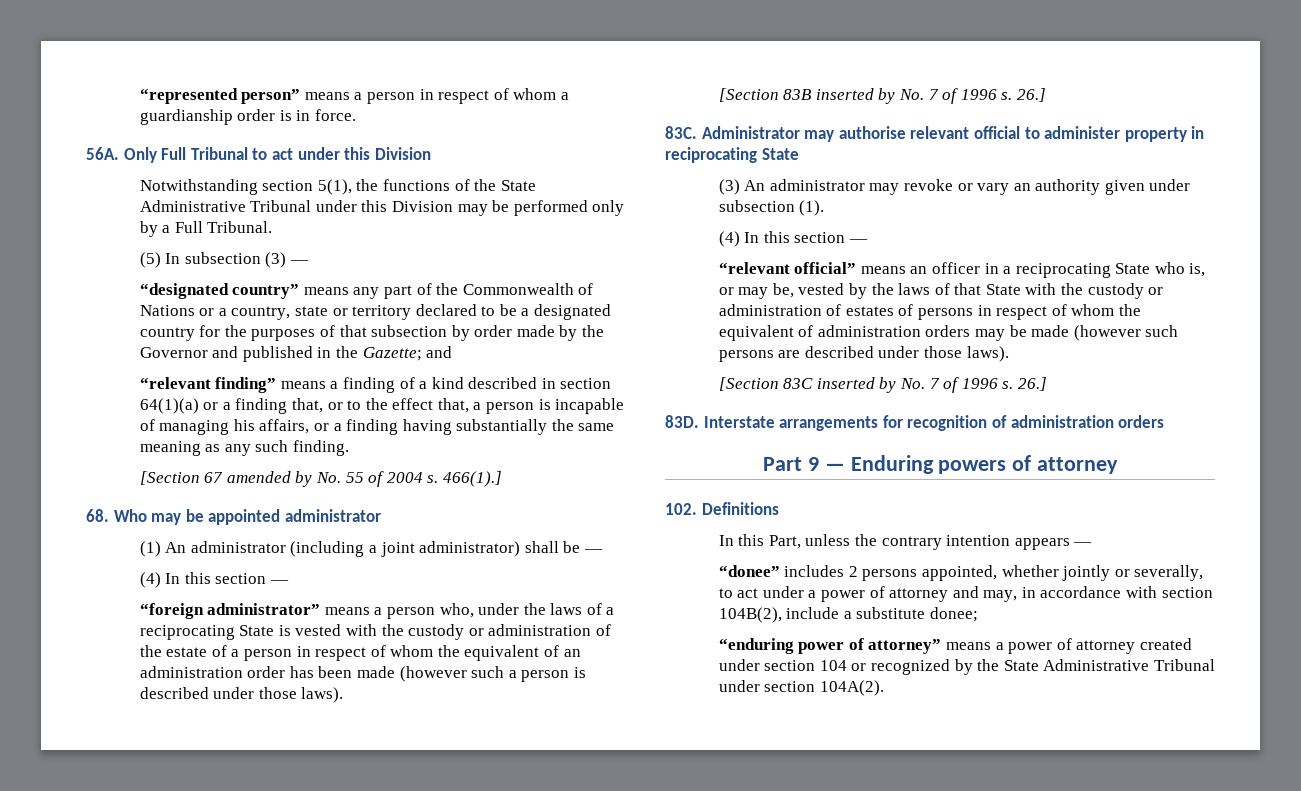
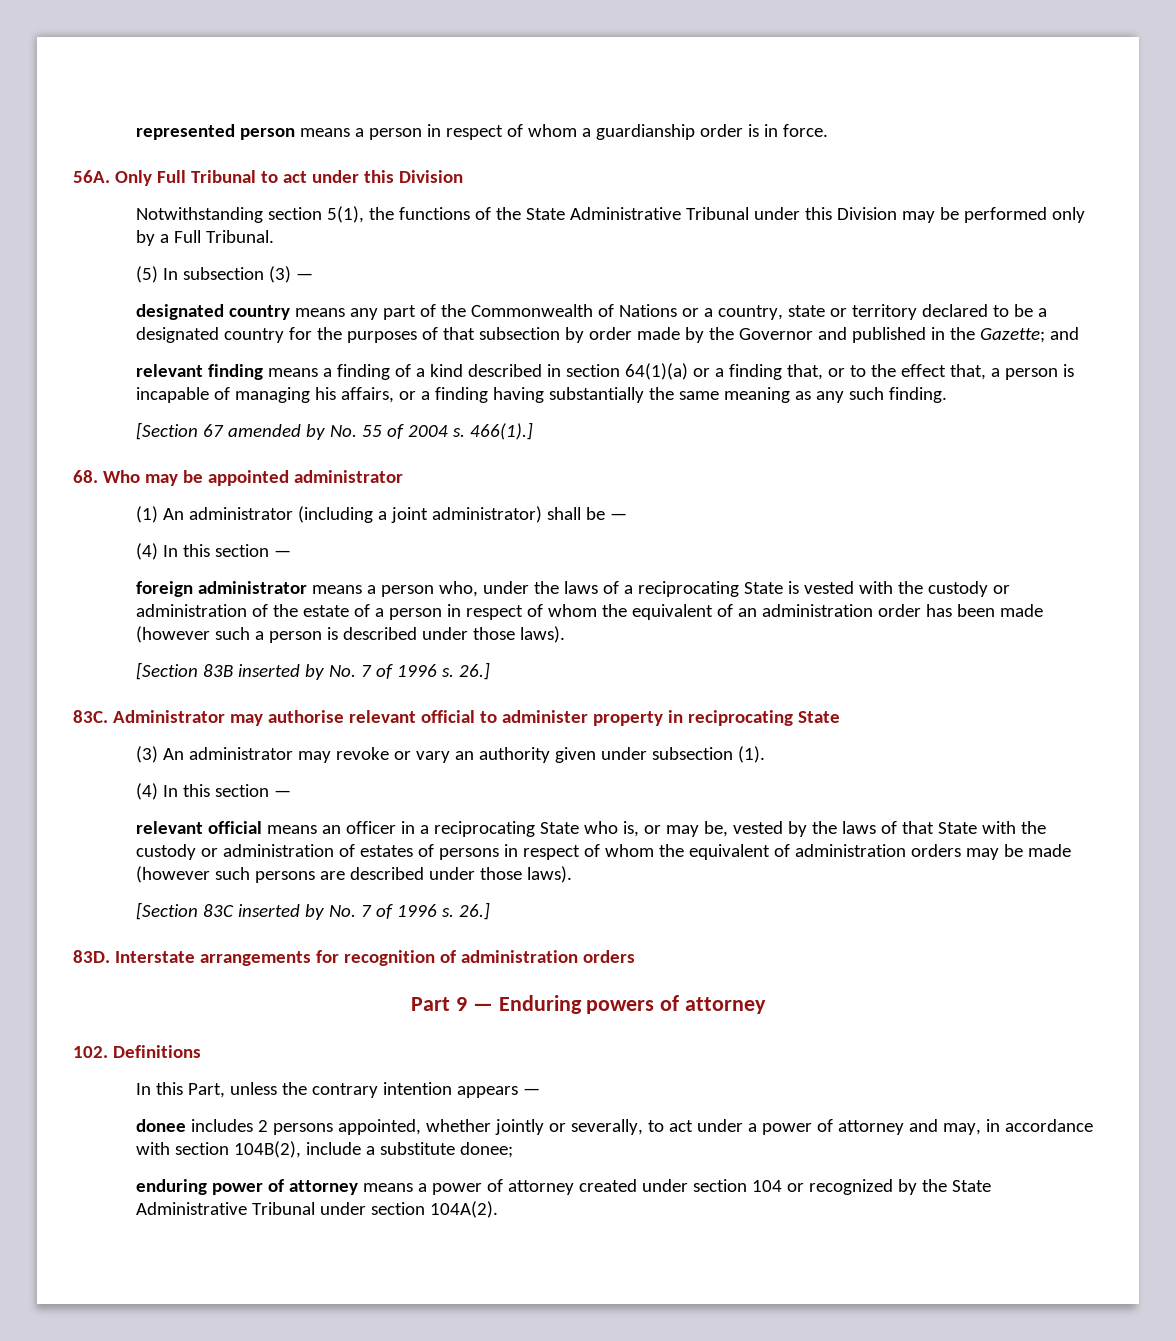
- “represented person” means a person in respect of whom a guardianship order is in force.
+ represented person means a person in respect of whom a guardianship order is in force.
- “designated country” means any part of the Commonwealth of Nations or a country, state or territory declared to be a designated country for the purposes of that subsection by order made by the Governor and published in the Gazette; and
+ designated country means any part of the Commonwealth of Nations or a country, state or territory declared to be a designated country for the purposes of that subsection by order made by the Governor and published in the Gazette; and
- “relevant finding” means a finding of a kind described in section 64(1)(a) or a finding that, or to the effect that, a person is incapable of managing his affairs, or a finding having substantially the same meaning as any such finding.
+ relevant finding means a finding of a kind described in section 64(1)(a) or a finding that, or to the effect that, a person is incapable of managing his affairs, or a finding having substantially the same meaning as any such finding.
- “foreign administrator” means a person who, under the laws of a reciprocating State is vested with the custody or administration of the estate of a person in respect of whom the equivalent of an administration order has been made (however such a person is described under those laws).
+ foreign administrator means a person who, under the laws of a reciprocating State is vested with the custody or administration of the estate of a person in respect of whom the equivalent of an administration order has been made (however such a person is described under those laws).
- “relevant official” means an officer in a reciprocating State who is, or may be, vested by the laws of that State with the custody or administration of estates of persons in respect of whom the equivalent of administration orders may be made (however such persons are described under those laws).
+ relevant official means an officer in a reciprocating State who is, or may be, vested by the laws of that State with the custody or administration of estates of persons in respect of whom the equivalent of administration orders may be made (however such persons are described under those laws).
- “donee” includes 2 persons appointed, whether jointly or severally, to act under a power of attorney and may, in accordance with section 104B(2), include a substitute donee;
+ donee includes 2 persons appointed, whether jointly or severally, to act under a power of attorney and may, in accordance with section 104B(2), include a substitute donee;
- “enduring power of attorney” means a power of attorney created under section 104 or recognized by the State Administrative Tribunal under section 104A(2).
+ enduring power of attorney means a power of attorney created under section 104 or recognized by the State Administrative Tribunal under section 104A(2).

